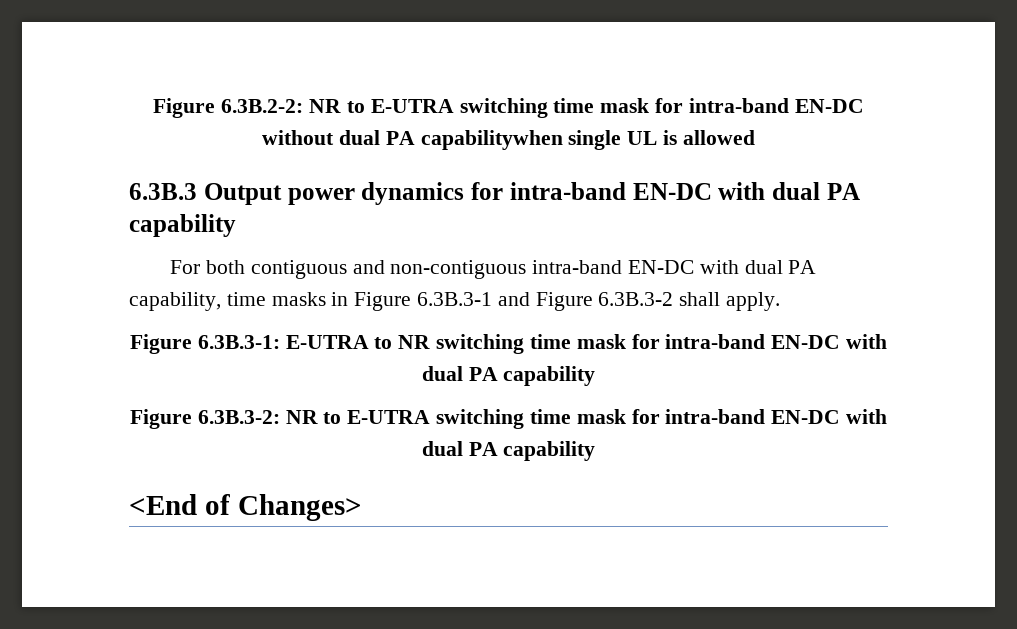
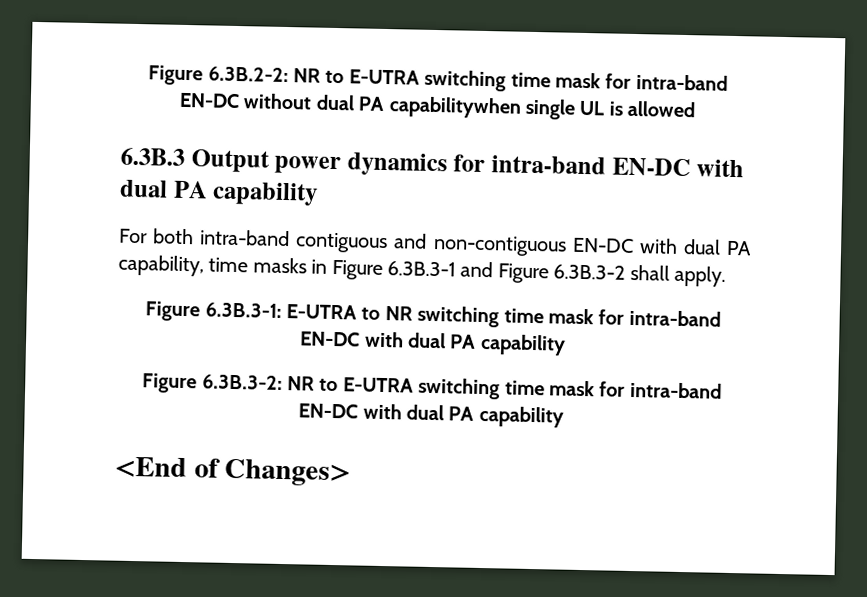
- For both contiguous and non-contiguous intra-band EN-DC with dual PA capability, time masks in Figure 6.3B.3-1 and Figure 6.3B.3-2 shall apply.
+ For both intra-band contiguous and non-contiguous EN-DC with dual PA capability, time masks in Figure 6.3B.3-1 and Figure 6.3B.3-2 shall apply.

